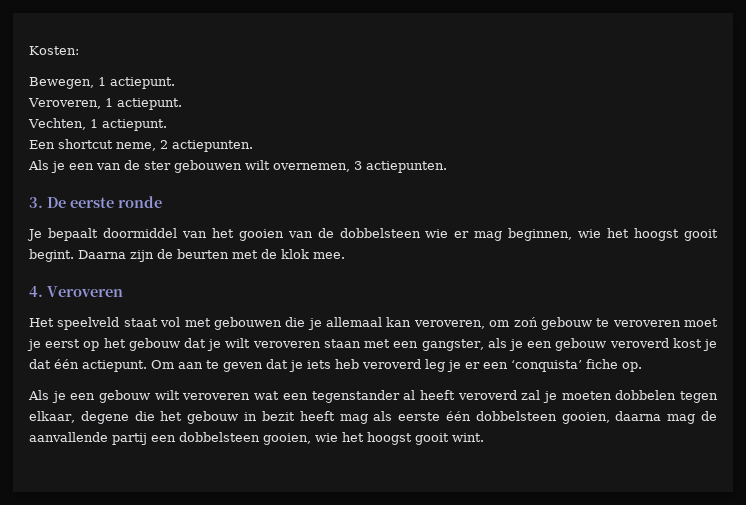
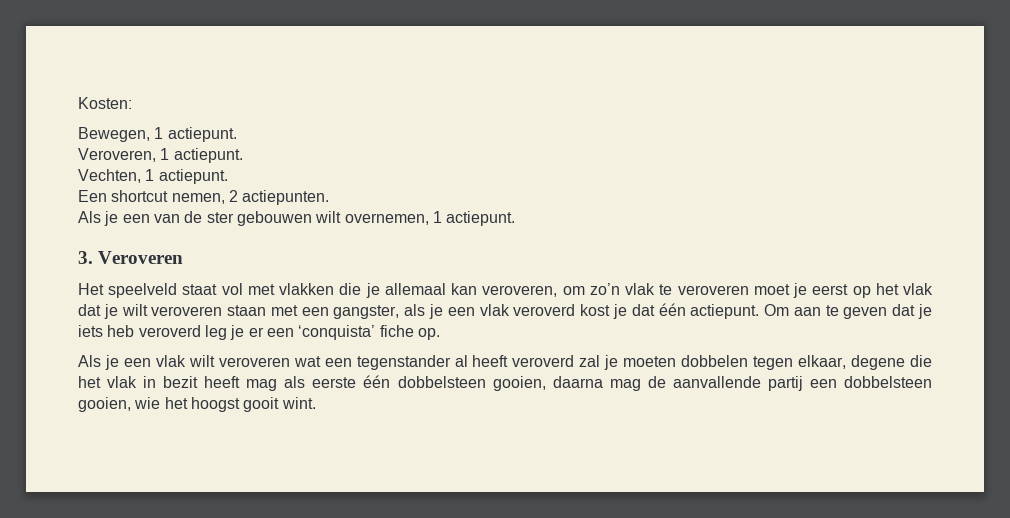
- Een shortcut neme, 2 actiepunten.
+ Een shortcut nemen, 2 actiepunten.
- Als je een van de ster gebouwen wilt overnemen, 3 actiepunten.
+ Als je een van de ster gebouwen wilt overnemen, 1 actiepunt.
- 3. De eerste ronde
- Je bepaalt doormiddel van het gooien van de dobbelsteen wie er mag beginnen, wie het hoogst gooit begint. Daarna zijn de beurten met de klok mee.
- 4. Veroveren
+ 3. Veroveren
- Het speelveld staat vol met gebouwen die je allemaal kan veroveren, om zoń gebouw te veroveren moet je eerst op het gebouw dat je wilt veroveren staan met een gangster, als je een gebouw veroverd kost je dat één actiepunt.
+ Het speelveld staat vol met vlakken die je allemaal kan veroveren, om zo’n vlak te veroveren moet je eerst op het vlak dat je wilt veroveren staan met een gangster, als je een vlak veroverd kost je dat één actiepunt.
- Als je een gebouw wilt veroveren wat een tegenstander al heeft veroverd zal je moeten dobbelen tegen elkaar, degene die het gebouw in bezit heeft mag als eerste één dobbelsteen gooien, daarna mag de aanvallende partij een dobbelsteen gooien, wie het hoogst gooit wint.
+ Als je een vlak wilt veroveren wat een tegenstander al heeft veroverd zal je moeten dobbelen tegen elkaar, degene die het vlak in bezit heeft mag als eerste één dobbelsteen gooien, daarna mag de aanvallende partij een dobbelsteen gooien, wie het hoogst gooit wint.

